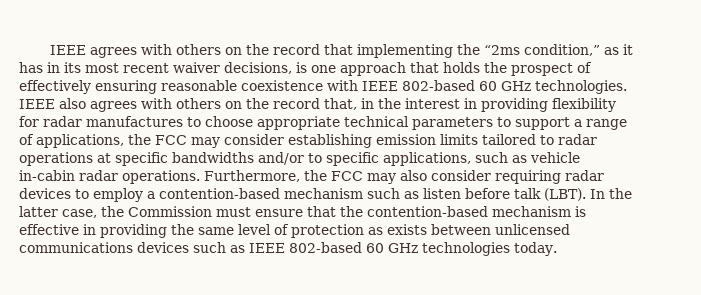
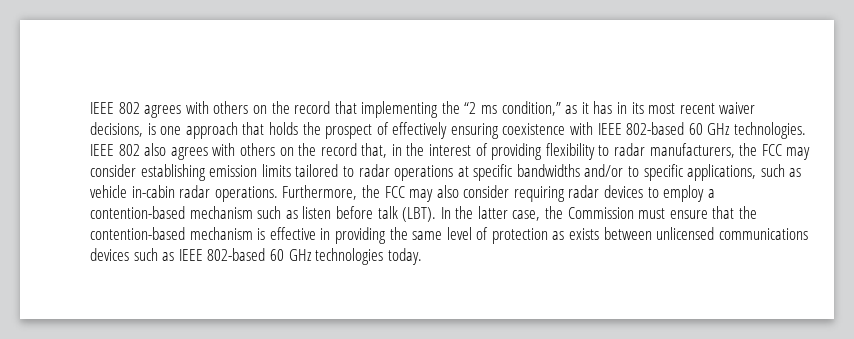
- IEEE agrees with others on the record that implementing the “2ms condition,” as it has in its most recent waiver decisions, is one approach that holds the prospect of effectively ensuring reasonable coexistence with IEEE 802-based 60 GHz technologies.
+ IEEE 802 agrees with others on the record that implementing the “2 ms condition,” as it has in its most recent waiver decisions, is one approach that holds the prospect of effectively ensuring coexistence with IEEE 802-based 60 GHz technologies.
- IEEE also agrees with others on the record that, in the interest in providing flexibility for radar manufactures to choose appropriate technical parameters to support a range of applications, the FCC may consider establishing emission limits tailored to radar operations at specific bandwidths and/or to specific applications, such as vehicle in-cabin radar operations.
+ IEEE 802 also agrees with others on the record that, in the interest of providing flexibility to radar manufacturers, the FCC may consider establishing emission limits tailored to radar operations at specific bandwidths and/or to specific applications, such as vehicle in-cabin radar operations.

